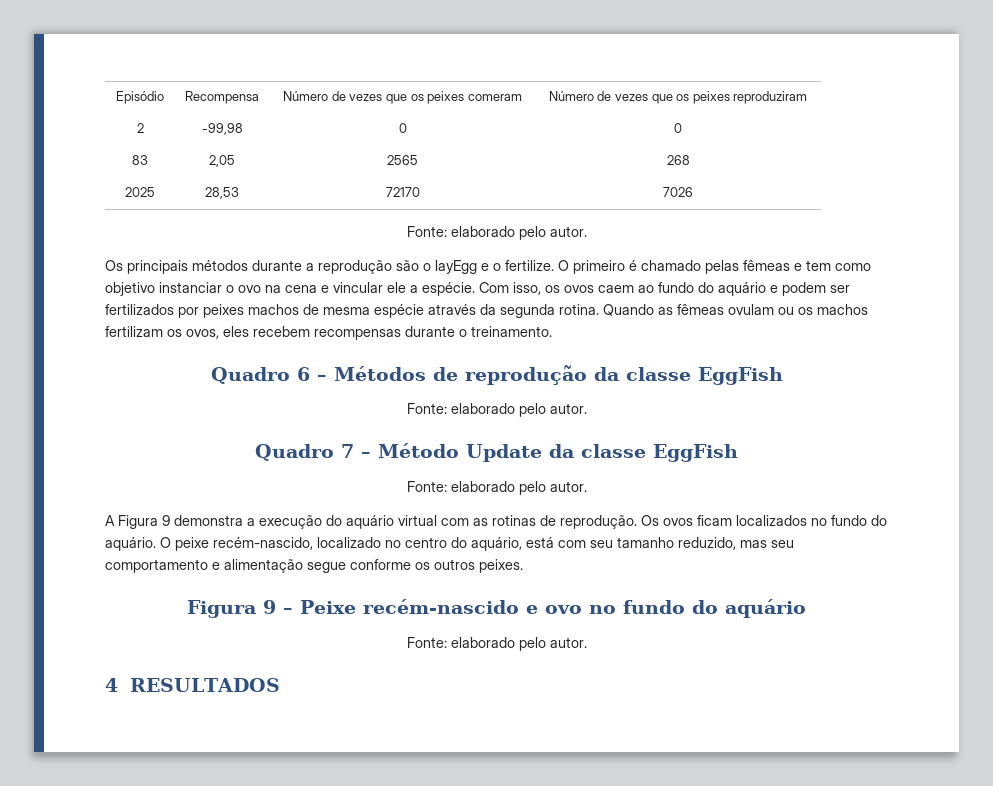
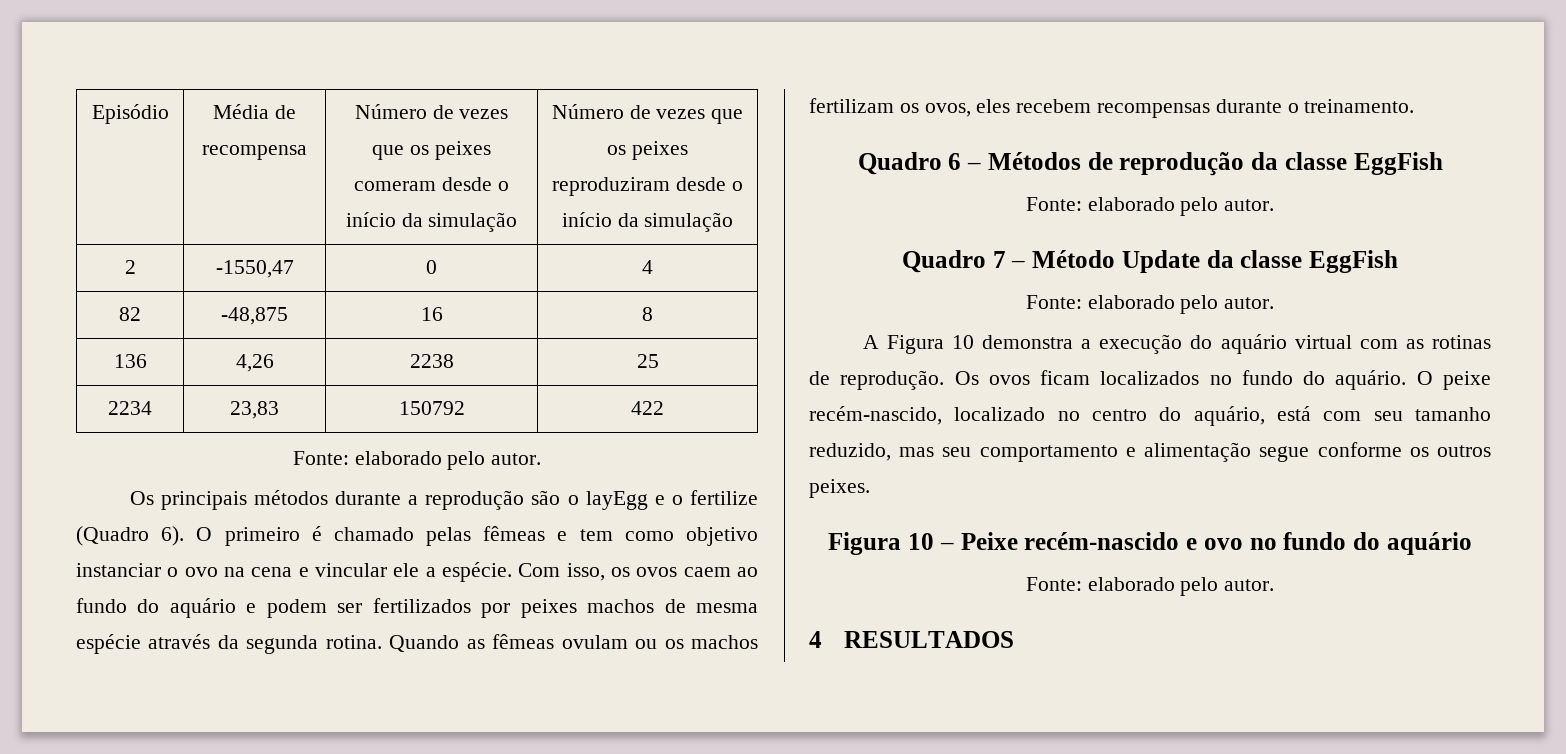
- Episódio | Recompensa | Número de vezes que os peixes comeram | Número de vezes que os peixes reproduziram
+ Episódio | Média de recompensa | Número de vezes que os peixes comeram desde o início da simulação | Número de vezes que os peixes reproduziram desde o início da simulação
- 2 | -99,98 | 0 | 0
- 83 | 2,05 | 2565 | 268
- 2025 | 28,53 | 72170 | 7026
+ 2 | -1550,47 | 0 | 4
+ 82 | -48,875 | 16 | 8
+ 136 | 4,26 | 2238 | 25
+ 2234 | 23,83 | 150792 | 422
- Os principais métodos durante a reprodução são o layEgg e o fertilize.
+ Os principais métodos durante a reprodução são o layEgg e o fertilize (Quadro 6).
- A Figura 9 demonstra a execução do aquário virtual com as rotinas de reprodução.
+ A Figura 10 demonstra a execução do aquário virtual com as rotinas de reprodução.
- Figura 9 – Peixe recém-nascido e ovo no fundo do aquário
+ Figura 10 – Peixe recém-nascido e ovo no fundo do aquário

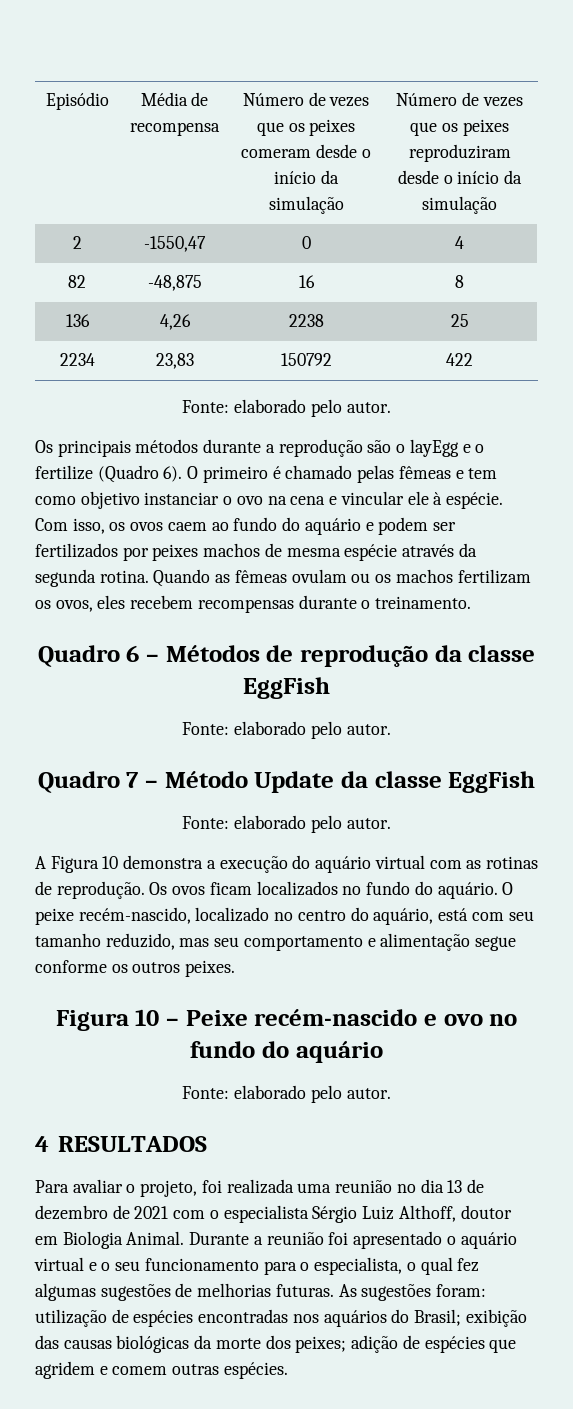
- O primeiro é chamado pelas fêmeas e tem como objetivo instanciar o ovo na cena e vincular ele a espécie.
+ O primeiro é chamado pelas fêmeas e tem como objetivo instanciar o ovo na cena e vincular ele à espécie.
+ Para avaliar o projeto, foi realizada uma reunião no dia 13 de dezembro de 2021 com o especialista Sérgio Luiz Althoff, doutor em Biologia Animal. Durante a reunião foi apresentado o aquário virtual e o seu funcionamento para o especialista, o qual fez algumas sugestões de melhorias futuras. As sugestões foram: utilização de espécies encontradas nos aquários do Brasil; exibição das causas biológicas da morte dos peixes; adição de espécies que agridem e comem outras espécies.

